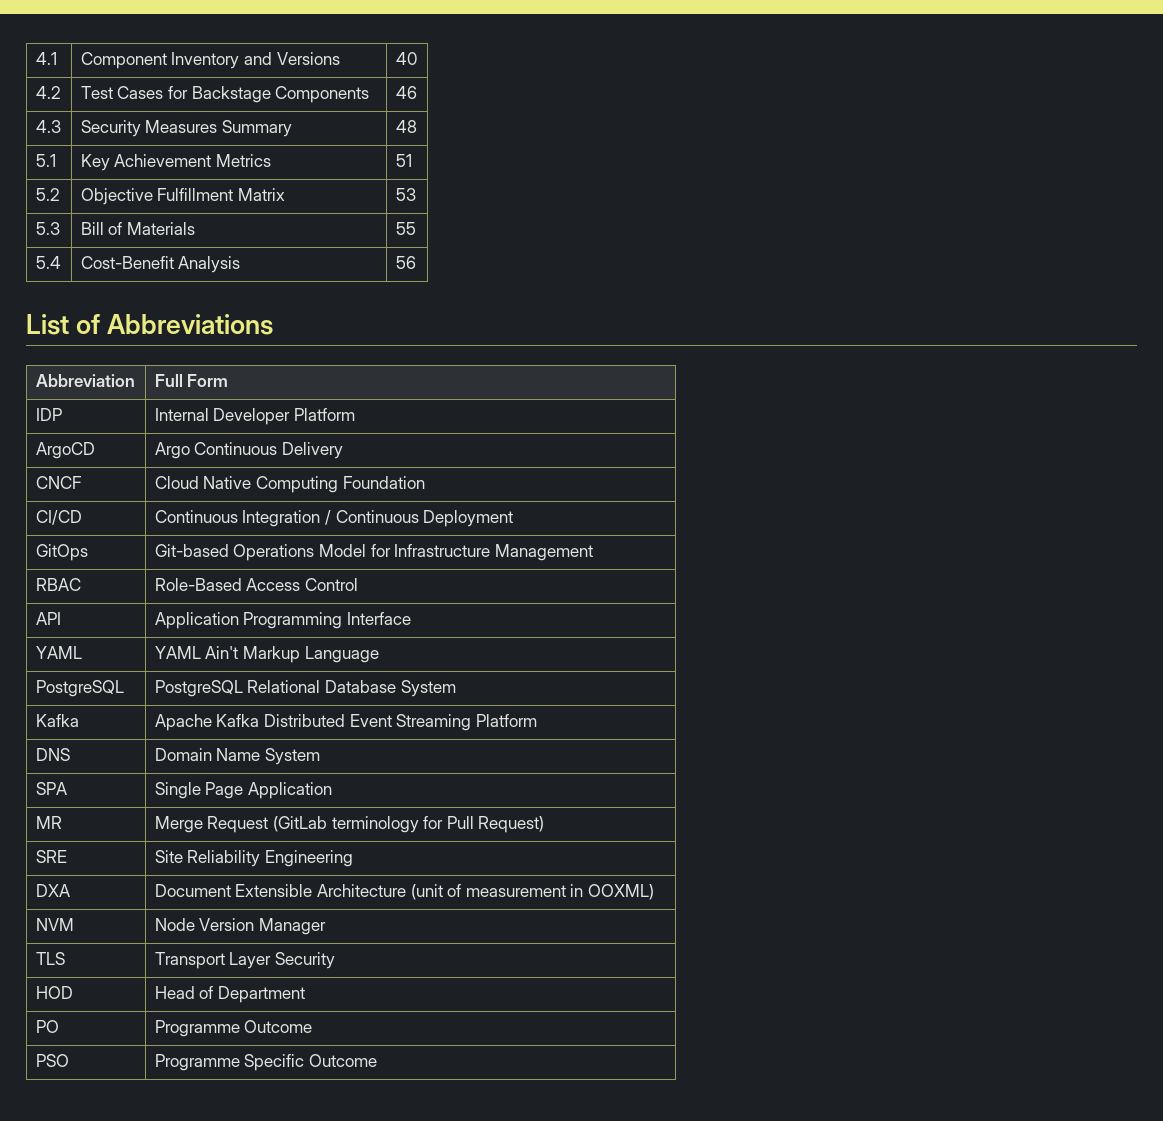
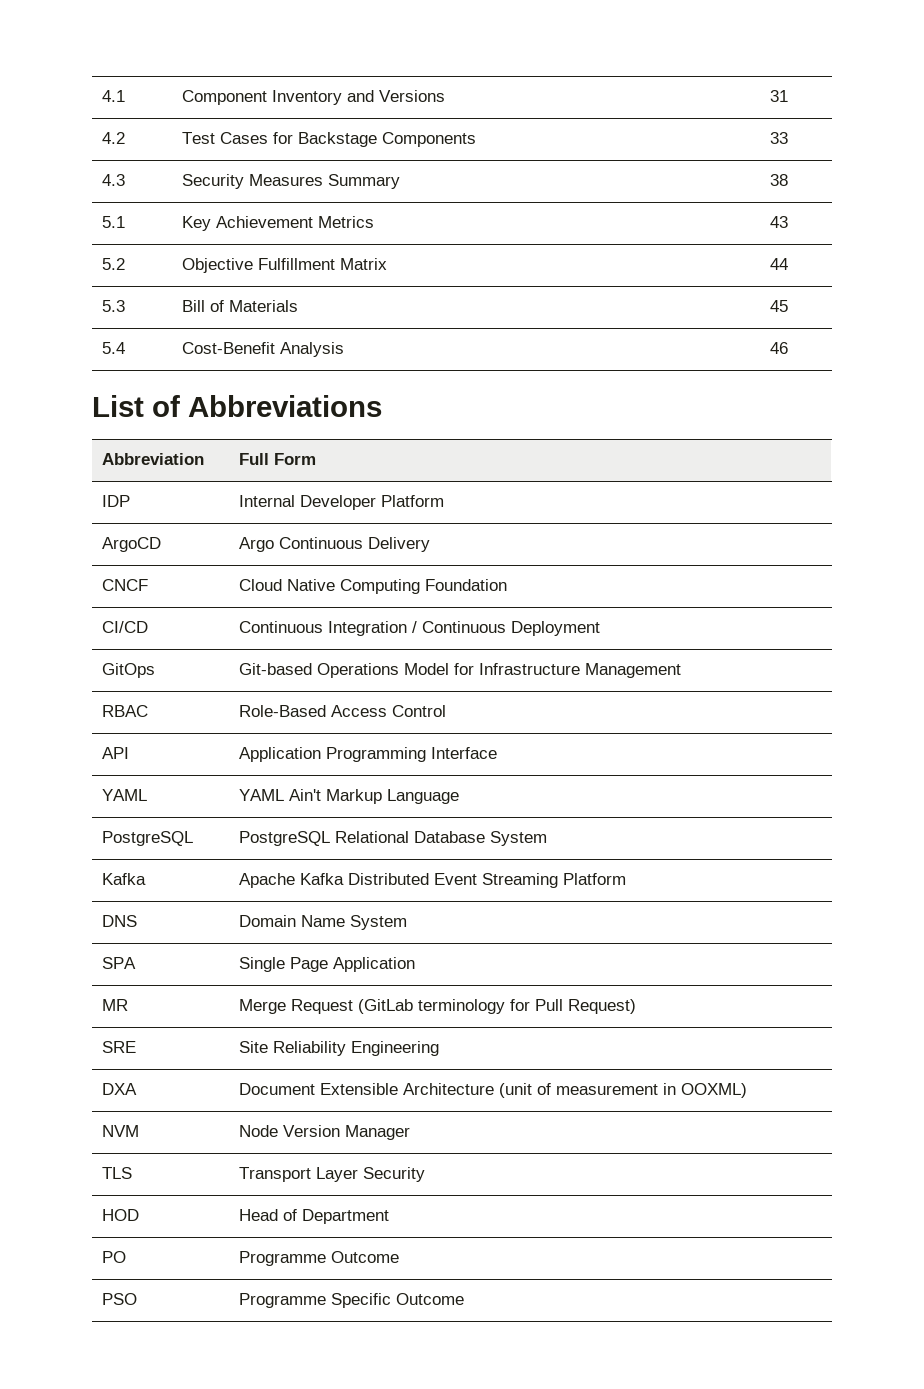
- 4.1 | Component Inventory and Versions | 40
+ 4.1 | Component Inventory and Versions | 31
- 4.2 | Test Cases for Backstage Components | 46
+ 4.2 | Test Cases for Backstage Components | 33
- 4.3 | Security Measures Summary | 48
+ 4.3 | Security Measures Summary | 38
- 5.1 | Key Achievement Metrics | 51
+ 5.1 | Key Achievement Metrics | 43
- 5.2 | Objective Fulfillment Matrix | 53
+ 5.2 | Objective Fulfillment Matrix | 44
- 5.3 | Bill of Materials | 55
+ 5.3 | Bill of Materials | 45
- 5.4 | Cost-Benefit Analysis | 56
+ 5.4 | Cost-Benefit Analysis | 46

